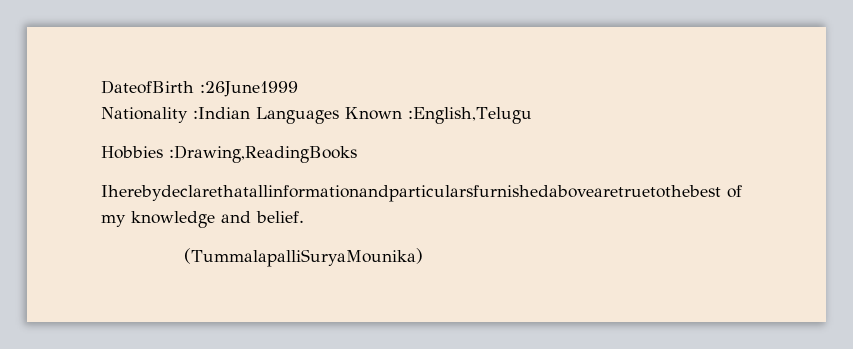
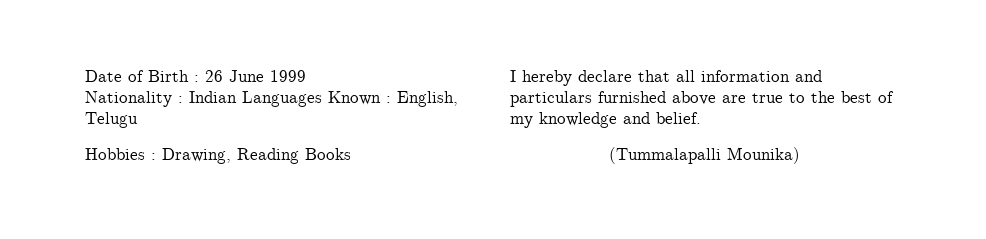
- DateofBirth :26June1999
- Nationality :Indian Languages Known :English,Telugu
- Hobbies :Drawing,ReadingBooks
- Iherebydeclarethatallinformationandparticularsfurnishedabovearetruetothebest of my knowledge and belief.
+ Date of Birth : 26 June 1999
+ Nationality : Indian Languages Known : English, Telugu
+ Hobbies : Drawing, Reading Books
+ I hereby declare that all information and particulars furnished above are true to the best of my knowledge and belief.
- (TummalapalliSuryaMounika)
+ (Tummalapalli Mounika)

